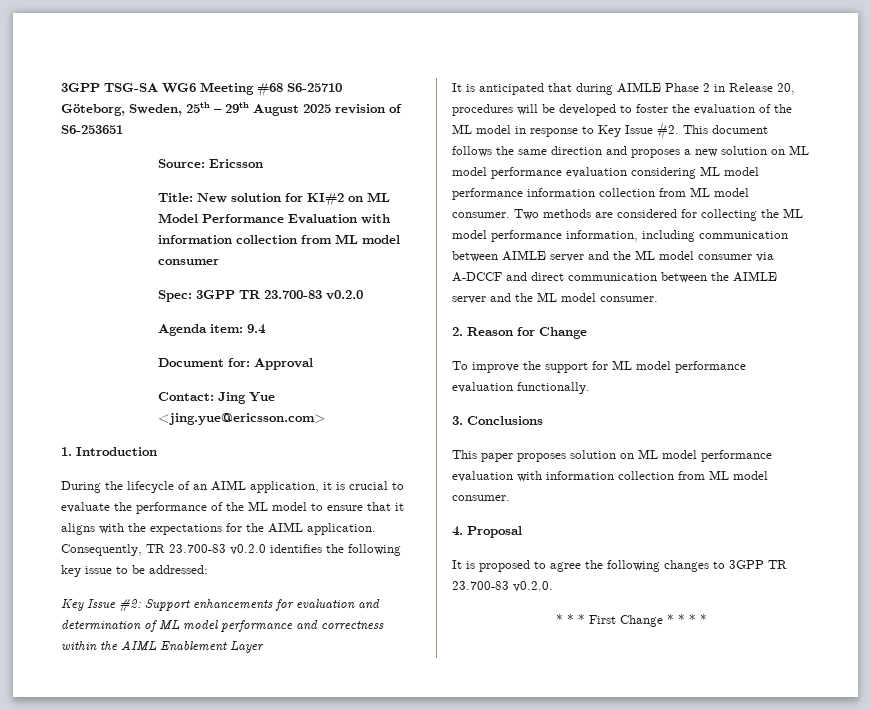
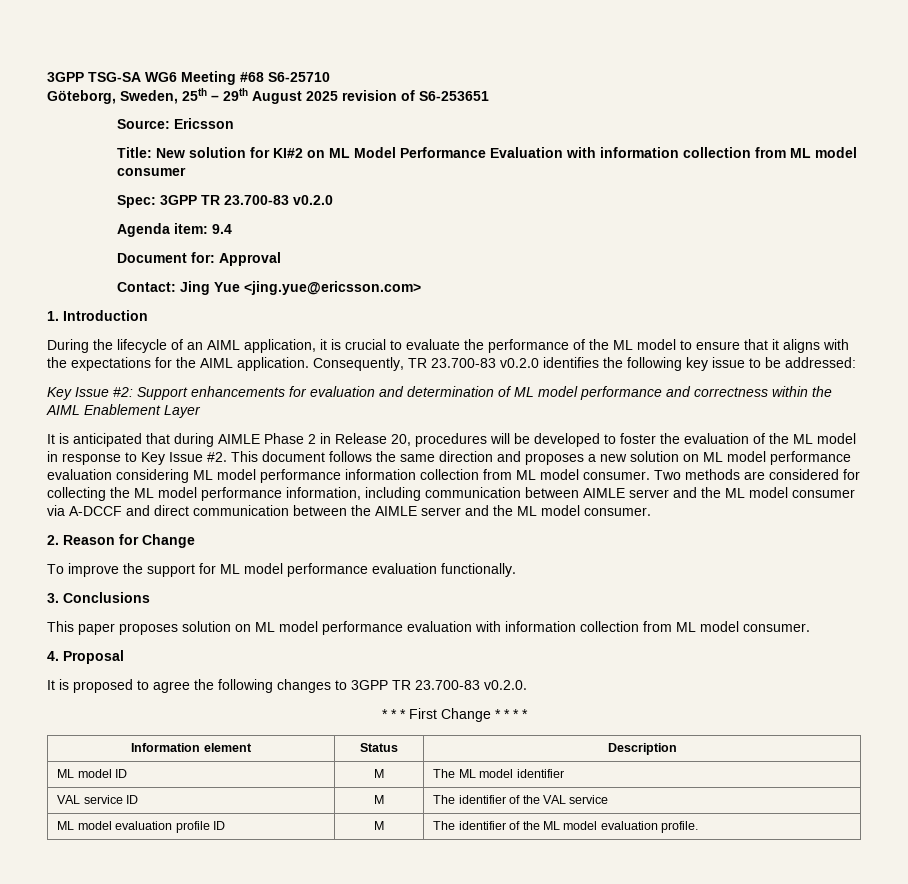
+ Information element | Status | Description
+ ML model ID | M | The ML model identifier
+ VAL service ID | M | The identifier of the VAL service
+ ML model evaluation profile ID | M | The identifier of the ML model evaluation profile.

